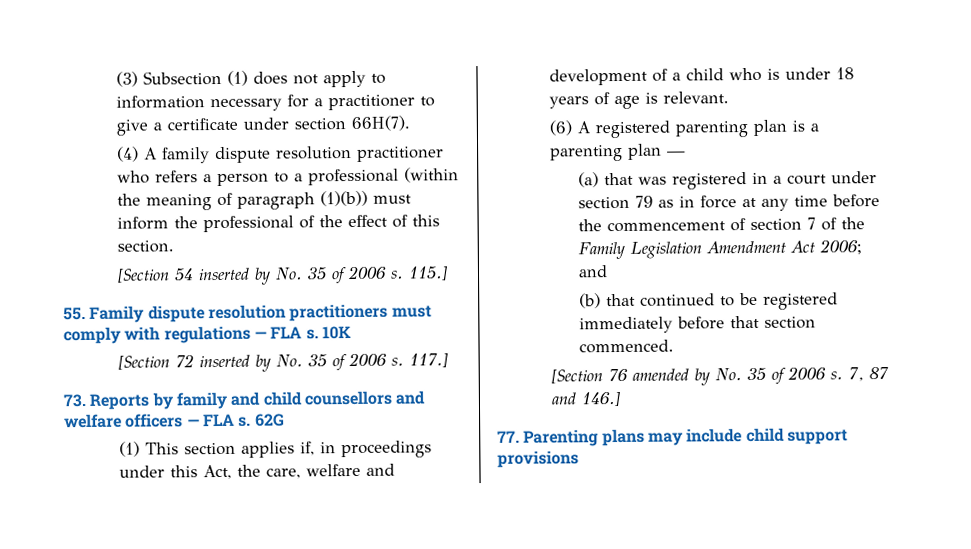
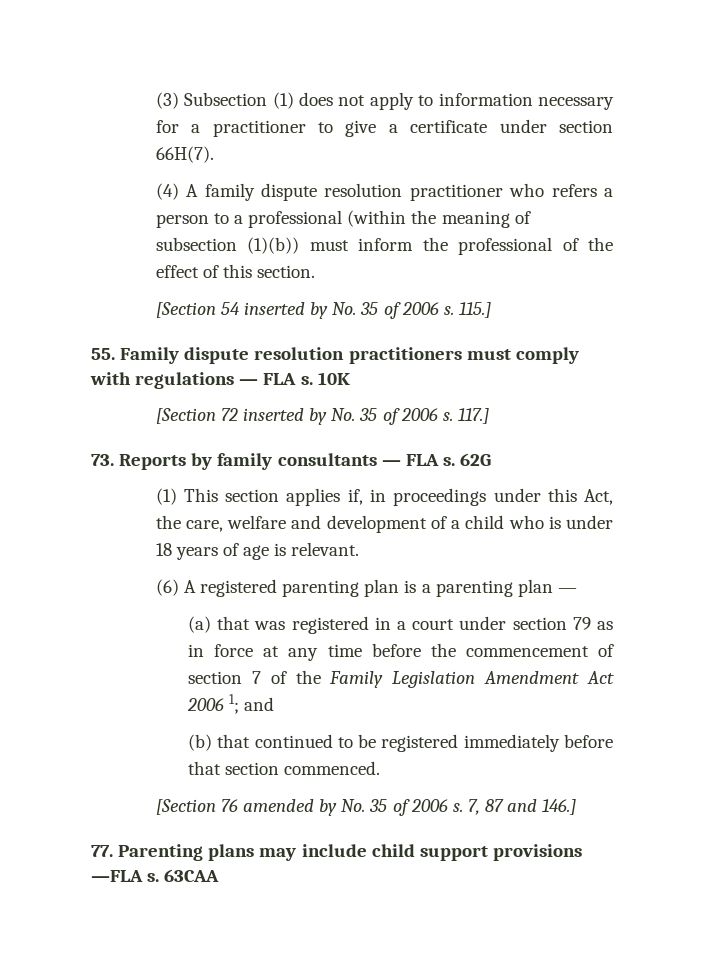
- (4) A family dispute resolution practitioner who refers a person to a professional (within the meaning of paragraph (1)(b)) must inform the professional of the effect of this section.
+ (4) A family dispute resolution practitioner who refers a person to a professional (within the meaning of subsection (1)(b)) must inform the professional of the effect of this section.
- 73. Reports by family and child counsellors and welfare officers — FLA s.
+ 73. Reports by family consultants — FLA s.
- (a) that was registered in a court under section 79 as in force at any time before the commencement of section 7 of the Family Legislation Amendment Act 2006; and
+ (a) that was registered in a court under section 79 as in force at any time before the commencement of section 7 of the Family Legislation Amendment Act 2006 1; and
- 77. Parenting plans may include child support provisions
+ 77. Parenting plans may include child support provisions —FLA s. 63CAA

